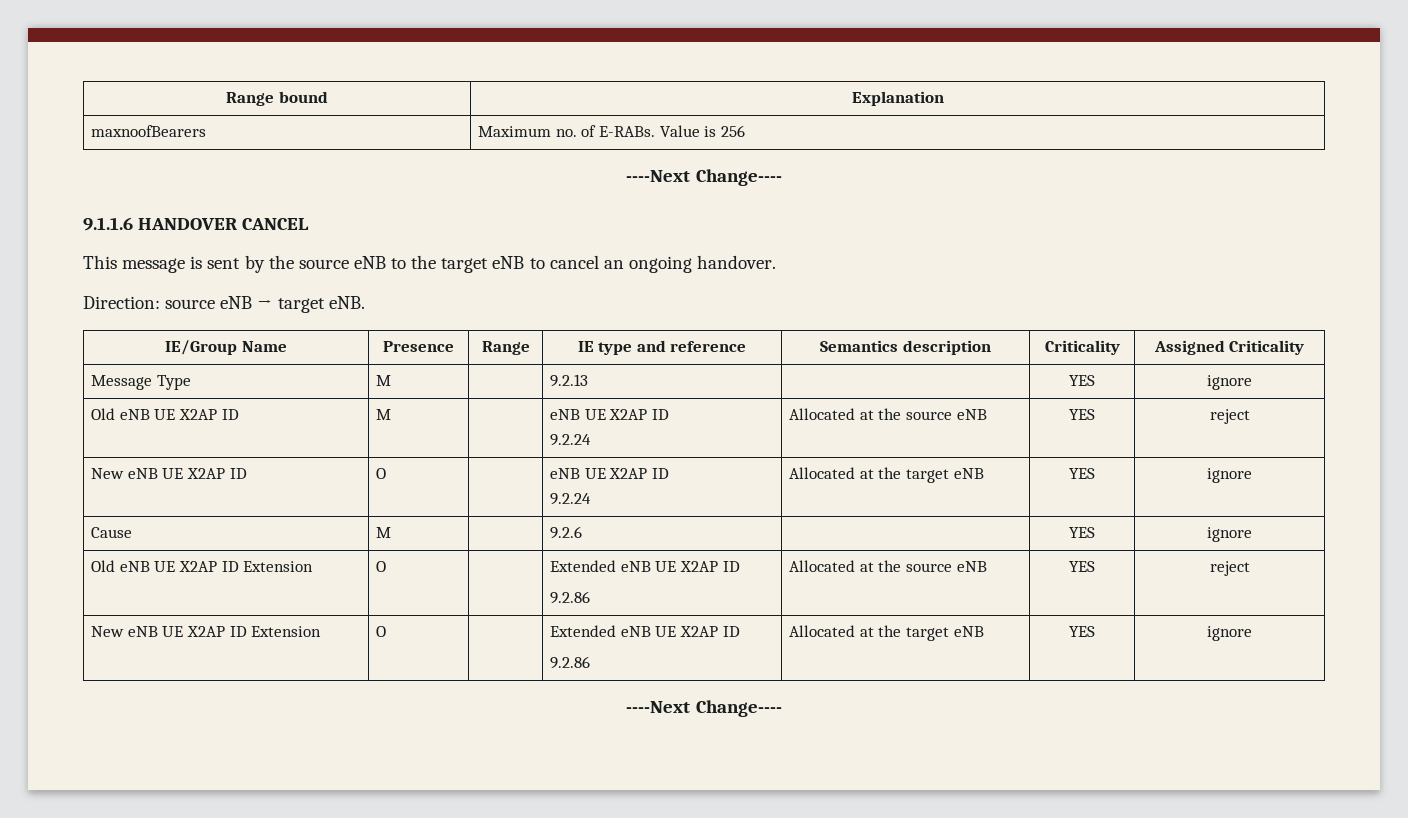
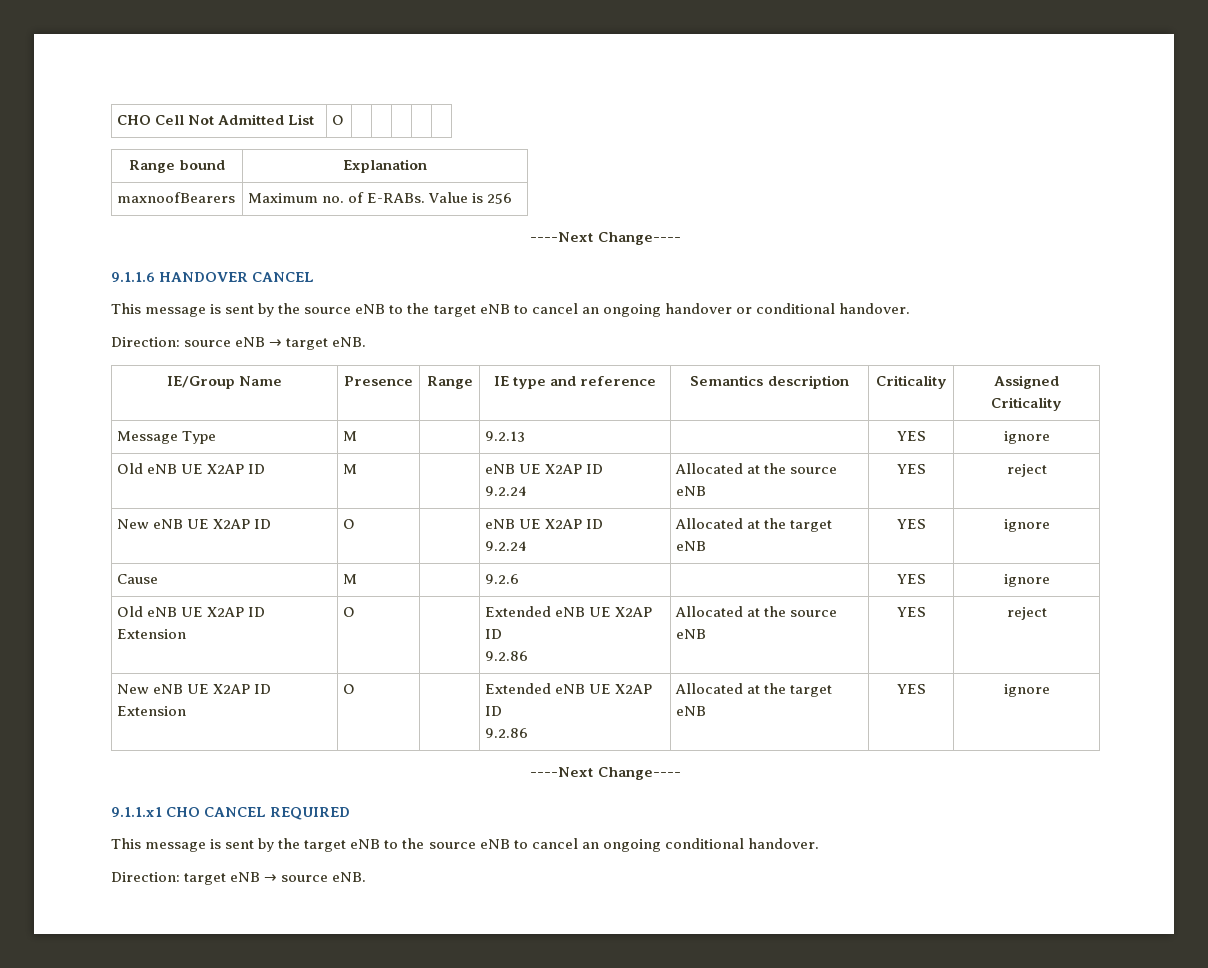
+ CHO Cell Not Admitted List | O | | | | |
- This message is sent by the source eNB to the target eNB to cancel an ongoing handover.
+ This message is sent by the source eNB to the target eNB to cancel an ongoing handover or conditional handover.
+ 9.1.1.x1 CHO CANCEL REQUIRED
+ This message is sent by the target eNB to the source eNB to cancel an ongoing conditional handover.
+ Direction: target eNB → source eNB.

